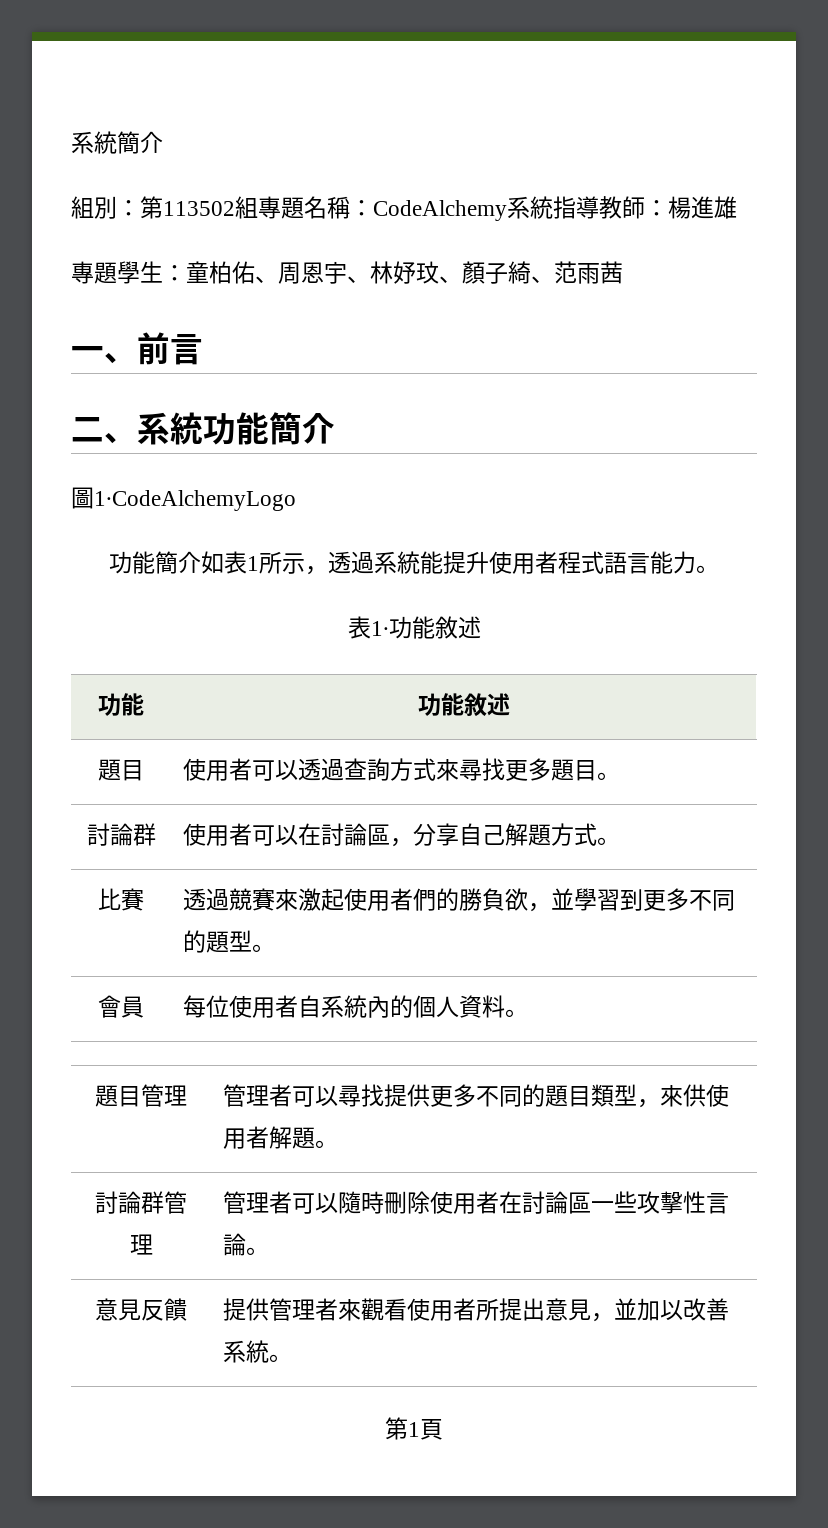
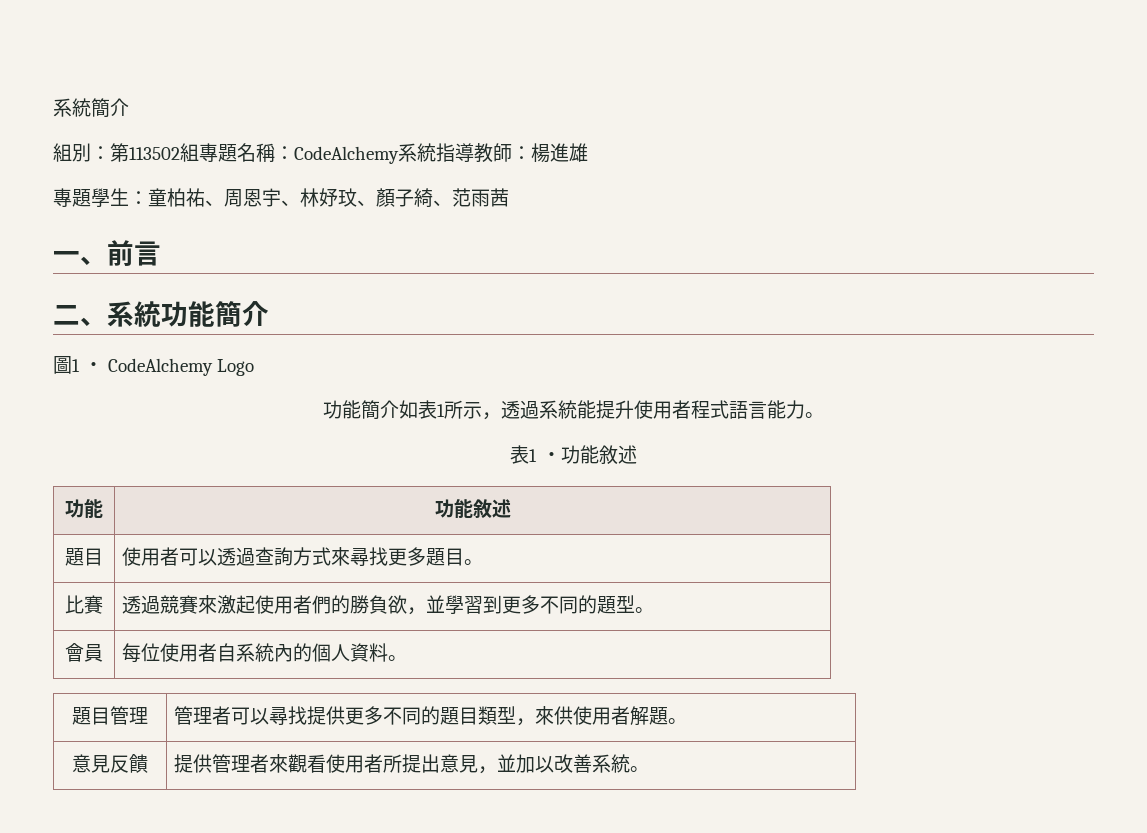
- 專題學生：童柏佑、周恩宇、林妤玟、顏子綺、范雨茜
+ 專題學生：童柏祐、周恩宇、林妤玟、顏子綺、范雨茜
- 圖1‧CodeAlchemyLogo
+ 圖1 ‧ CodeAlchemy Logo
- 表1‧功能敘述
+ 表1 ‧功能敘述
- 討論群 | 使用者可以在討論區，分享自己解題方式。
- 討論群管理 | 管理者可以隨時刪除使用者在討論區一些攻擊性言論。
- 第1頁

